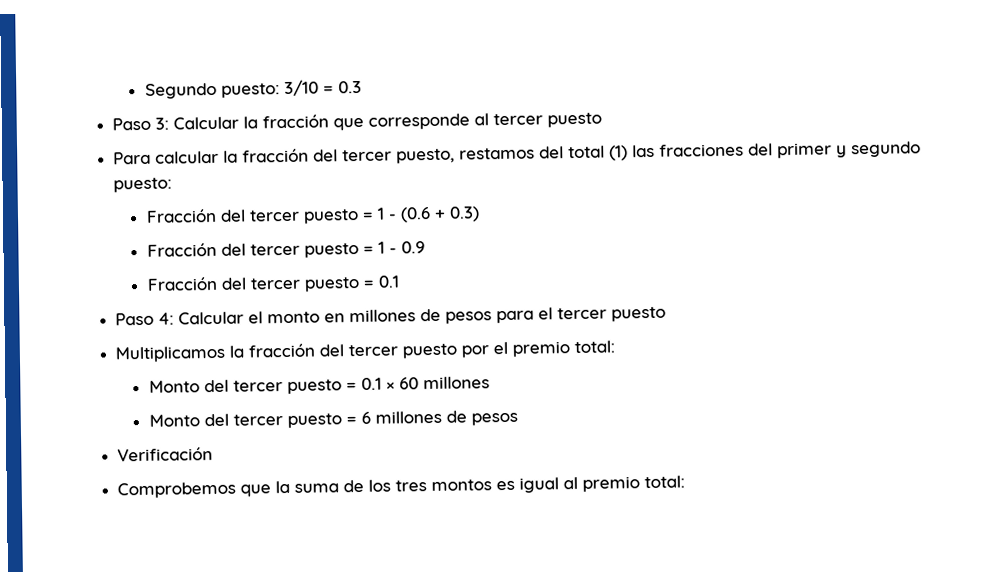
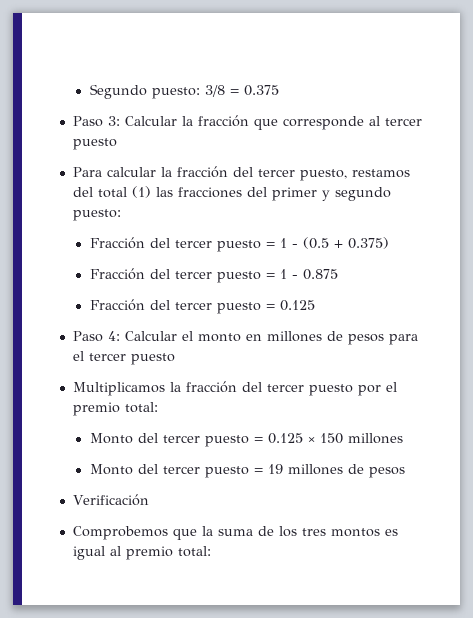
- Segundo puesto: 3/10 = 0.3
+ Segundo puesto: 3/8 = 0.375
- Fracción del tercer puesto = 1 - (0.6 + 0.3)
- Fracción del tercer puesto = 1 - 0.9
- Fracción del tercer puesto = 0.1
+ Fracción del tercer puesto = 1 - (0.5 + 0.375)
+ Fracción del tercer puesto = 1 - 0.875
+ Fracción del tercer puesto = 0.125
- Monto del tercer puesto = 0.1 × 60 millones
+ Monto del tercer puesto = 0.125 × 150 millones
- Monto del tercer puesto = 6 millones de pesos
+ Monto del tercer puesto = 19 millones de pesos

